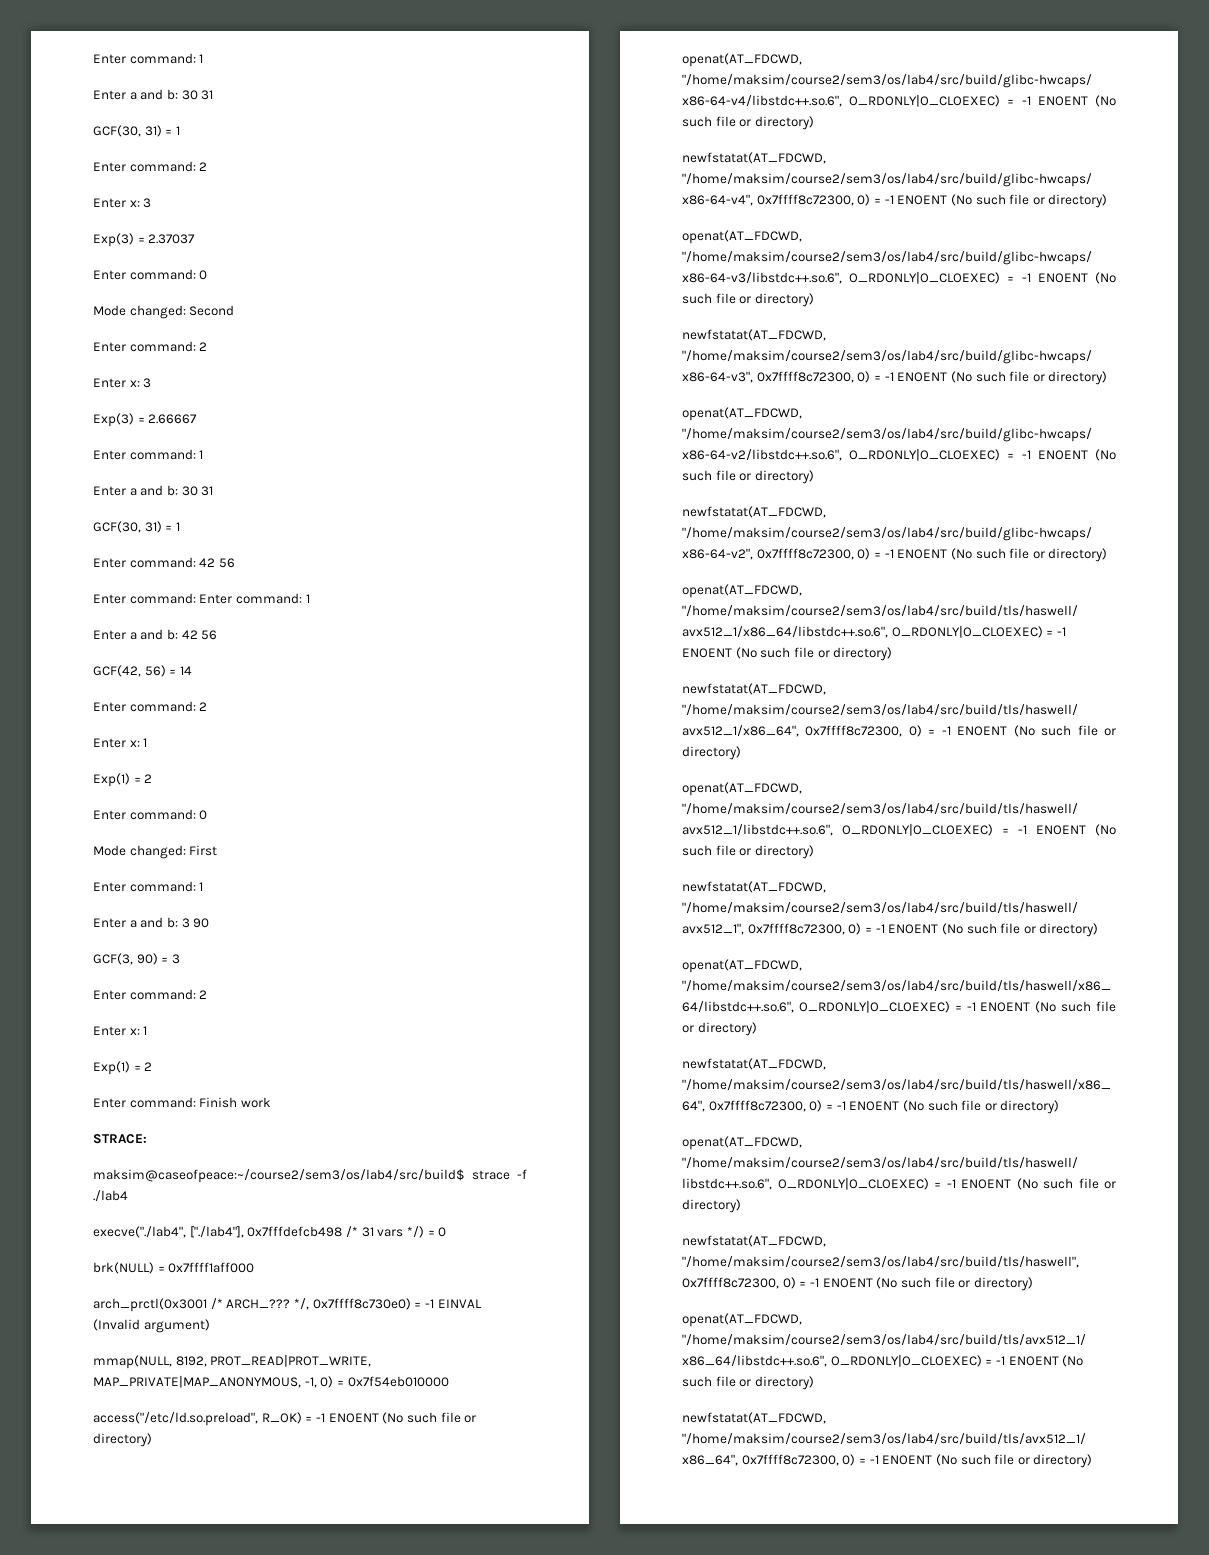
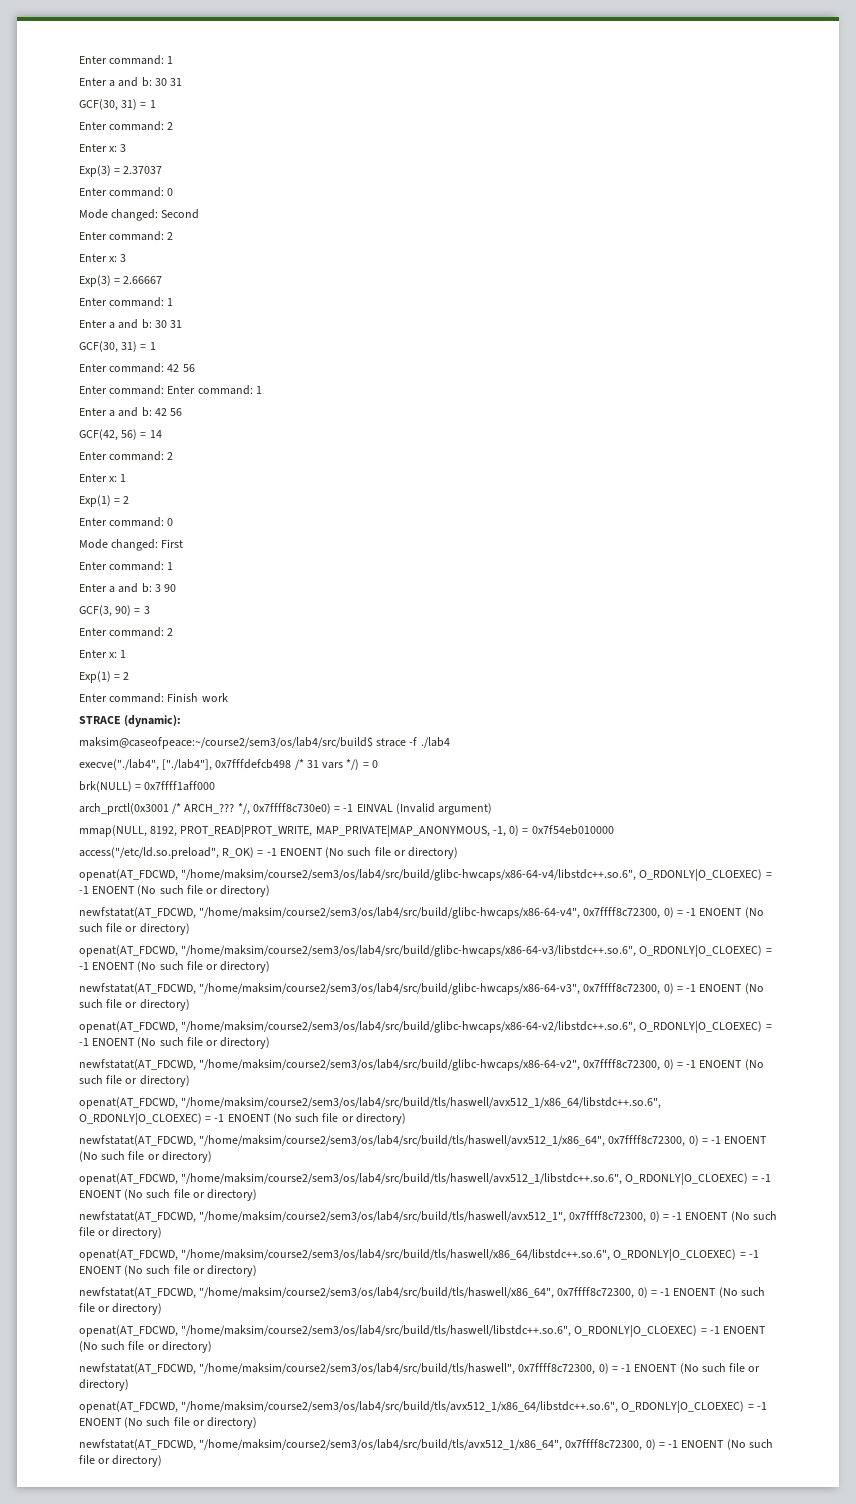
- STRACE:
+ STRACE (dynamic):

